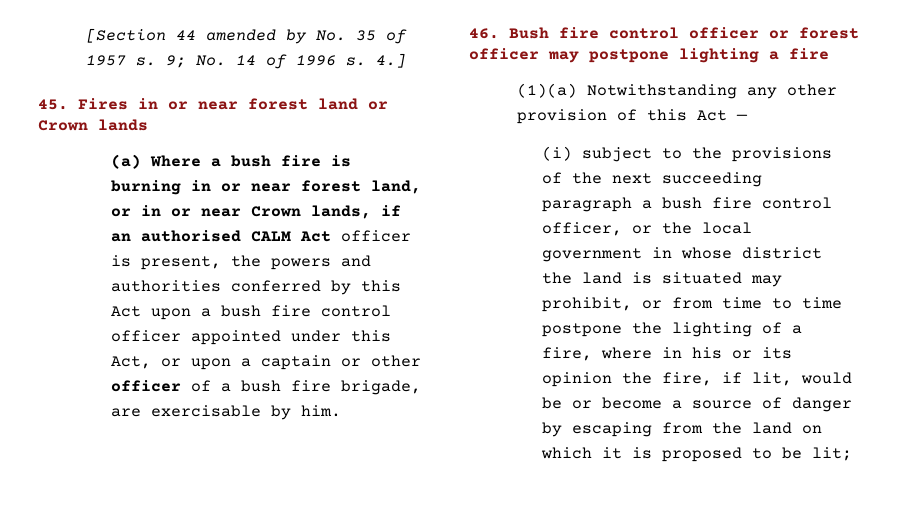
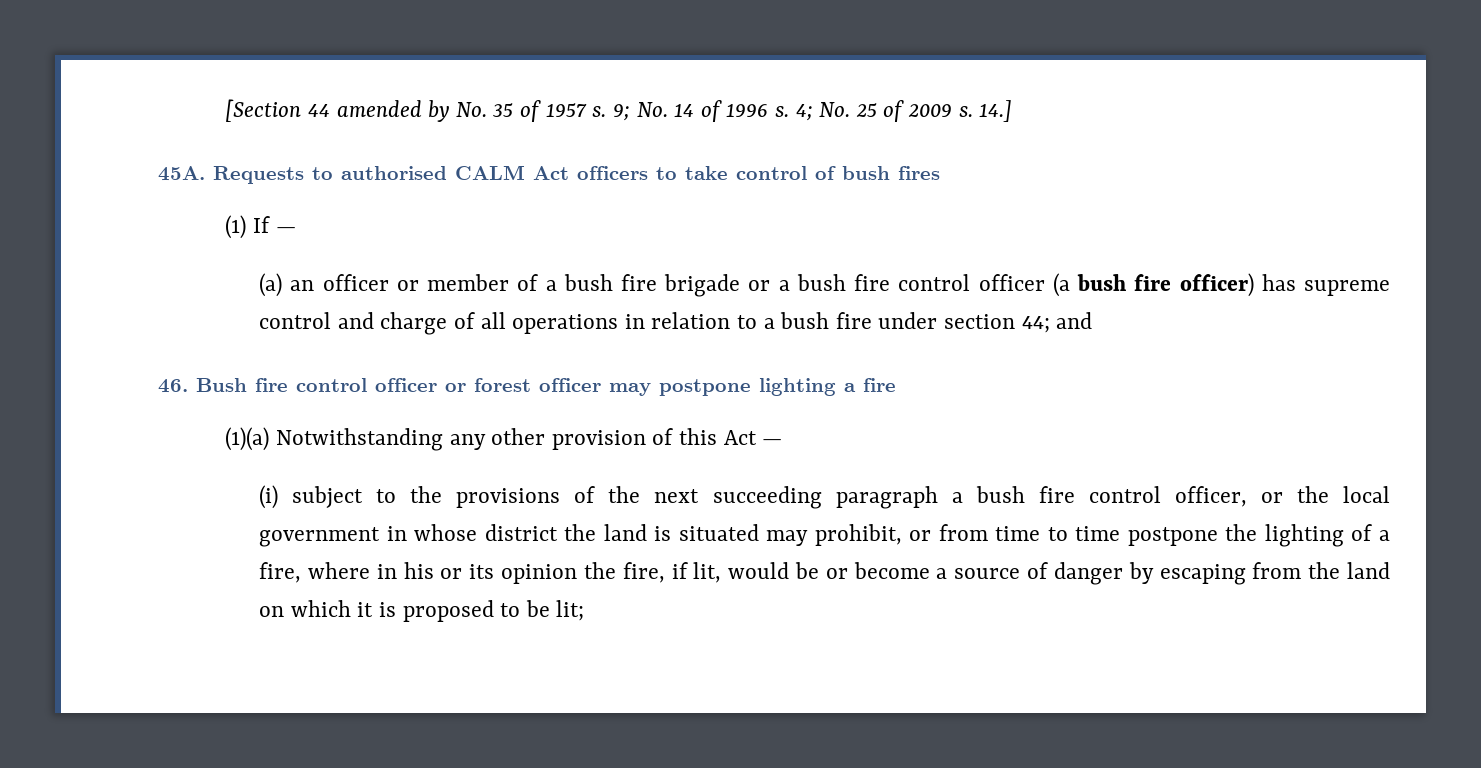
- 4.]
- 45. Fires in or near forest land or Crown lands
- (a) Where a bush fire is burning in or near forest land, or in or near Crown lands, if an authorised CALM Act officer is present, the powers and authorities conferred by this Act upon a bush fire control officer appointed under this Act, or upon a captain or other officer of a bush fire brigade, are exercisable by him.
+ 4; No. 25 of 2009 s. 14.]
+ 45A. Requests to authorised CALM Act officers to take control of bush fires
+ (1) If —
+ (a) an officer or member of a bush fire brigade or a bush fire control officer (a bush fire officer) has supreme control and charge of all operations in relation to a bush fire under section 44; and

